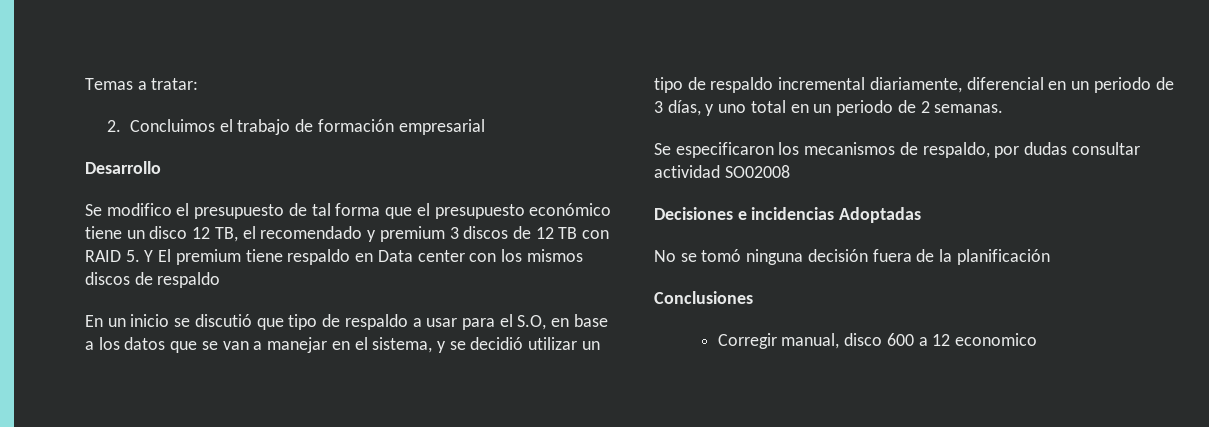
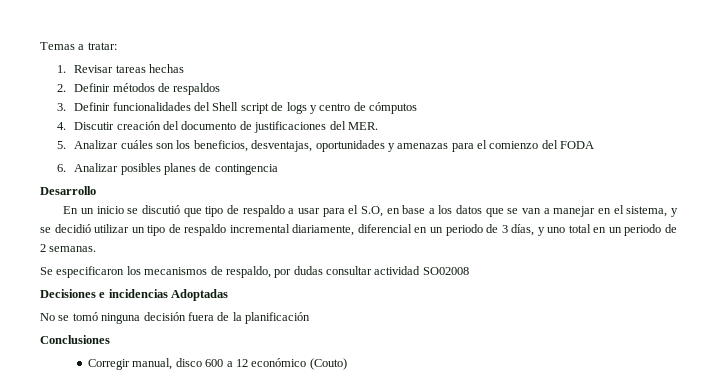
- 2. Concluimos el trabajo de formación empresarial
+ 1. Revisar tareas hechas
+ 2. Definir métodos de respaldos
+ 3. Definir funcionalidades del Shell script de logs y centro de cómputos
+ 4. Discutir creación del documento de justificaciones del MER.
+ 5. Analizar cuáles son los beneficios, desventajas, oportunidades y amenazas para el comienzo del FODA
+ 6. Analizar posibles planes de contingencia
  Desarrollo
- Se modifico el presupuesto de tal forma que el presupuesto económico tiene un disco 12 TB, el recomendado y premium 3 discos de 12 TB con RAID 5. Y El premium tiene respaldo en Data center con los mismos discos de respaldo
- Corregir manual, disco 600 a 12 economico
+ Corregir manual, disco 600 a 12 económico (Couto)

